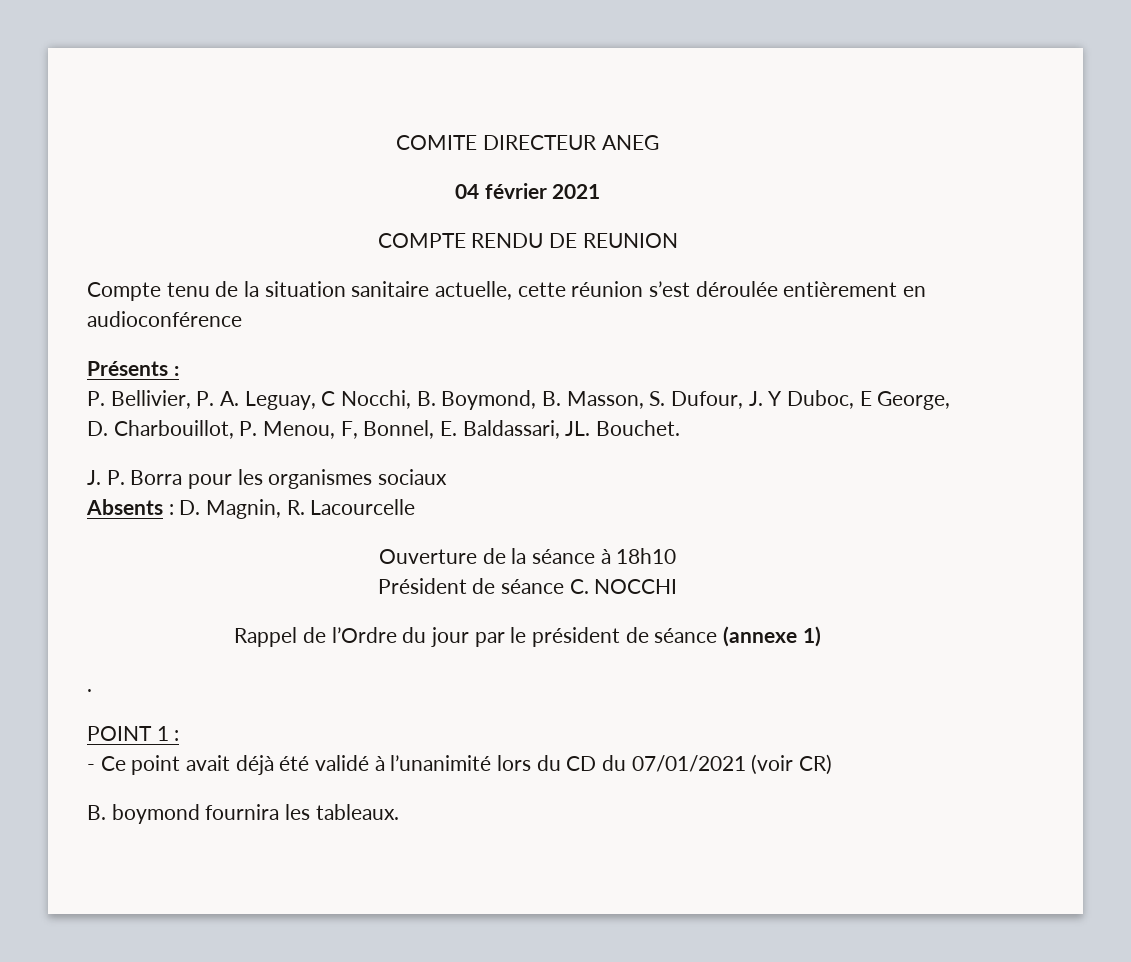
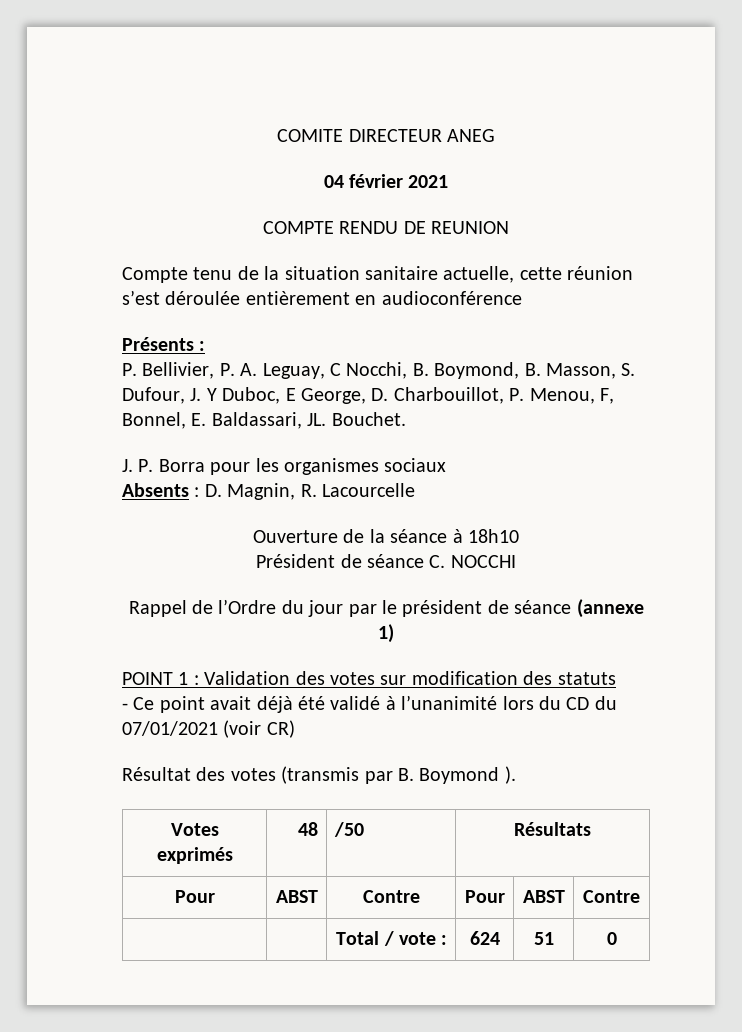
- .
- POINT 1 :
+ POINT 1 : Validation des votes sur modification des statuts
- B. boymond fournira les tableaux.
+ Résultat des votes (transmis par B. Boymond ).
+ Votes exprimés | 48 | /50 | Résultats
+ Pour | ABST | Contre | Pour | ABST | Contre
+ | | Total / vote : | 624 | 51 | 0

